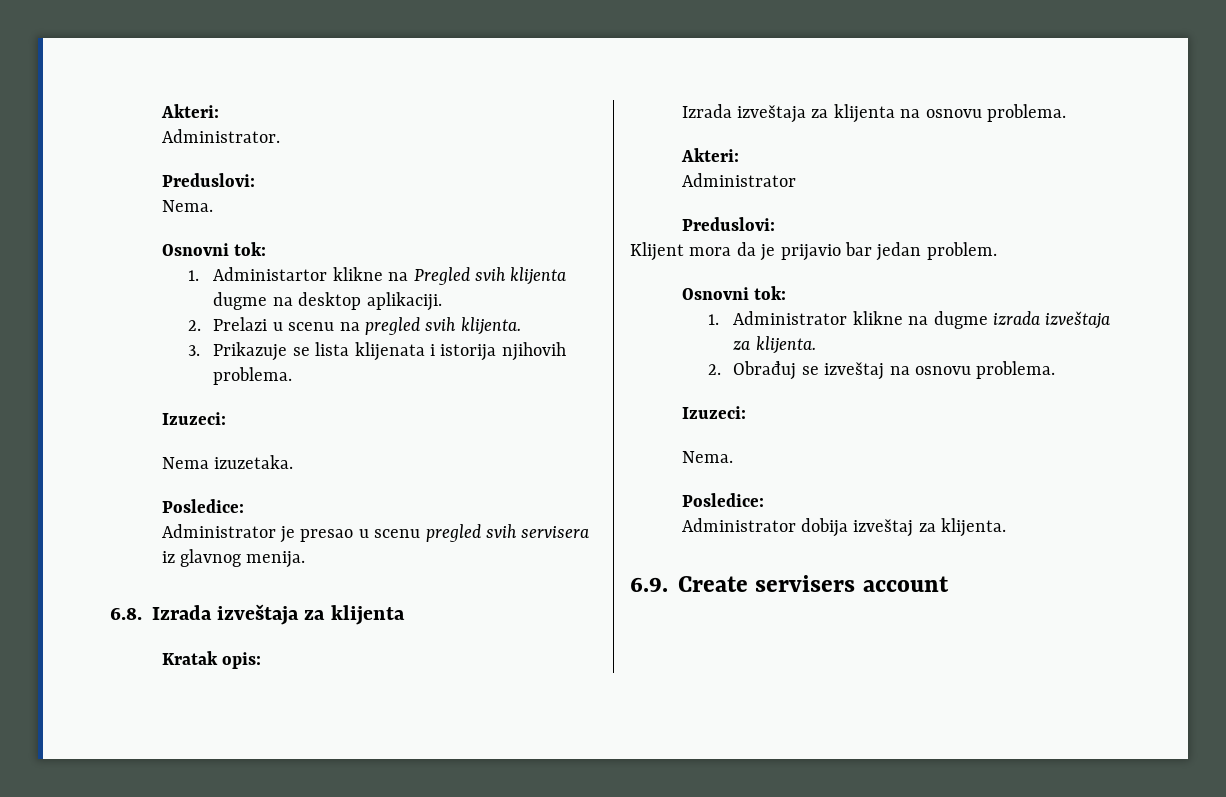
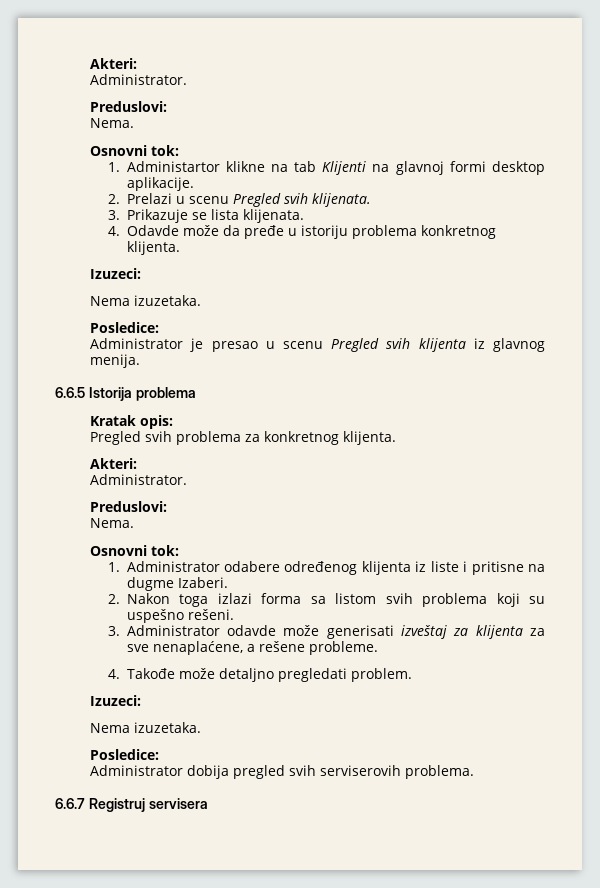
- 1. Administartor klikne na Pregled svih klijenta dugme na desktop aplikaciji.
+ 1. Administartor klikne na tab Klijenti na glavnoj formi desktop aplikacije.
- 2. Prelazi u scenu na pregled svih klijenta.
+ 2. Prelazi u scenu Pregled svih klijenata.
- 3. Prikazuje se lista klijenata i istorija njihovih problema.
+ 3. Prikazuje se lista klijenata.
+ 4. Odavde može da pređe u istoriju problema konkretnog klijenta.
- Administrator je presao u scenu pregled svih servisera iz glavnog menija.
+ Administrator je presao u scenu Pregled svih klijenta iz glavnog menija.
- 6.8. Izrada izveštaja za klijenta
+ 6.6.5 Istorija problema
  Kratak opis:
- Izrada izveštaja za klijenta na osnovu problema.
+ Pregled svih problema za konkretnog klijenta.
  Akteri:
- Administrator
+ Administrator.
  Preduslovi:
- Klijent mora da je prijavio bar jedan problem.
+ Nema.
  Osnovni tok:
- 1. Administrator klikne na dugme izrada izveštaja za klijenta.
- 2. Obrađuj se izveštaj na osnovu problema.
+ 1. Administrator odabere određenog klijenta iz liste i pritisne na dugme Izaberi.
+ 2. Nakon toga izlazi forma sa listom svih problema koji su uspešno rešeni.
+ 3. Administrator odavde može generisati izveštaj za klijenta za sve nenaplaćene, a rešene probleme.
+ 4. Takođe može detaljno pregledati problem.
  Izuzeci:
- Nema.
+ Nema izuzetaka.
- Administrator dobija izveštaj za klijenta.
- 6.9. Create servisers account
+ Administrator dobija pregled svih serviserovih problema.
+ 6.6.7 Registruj servisera

